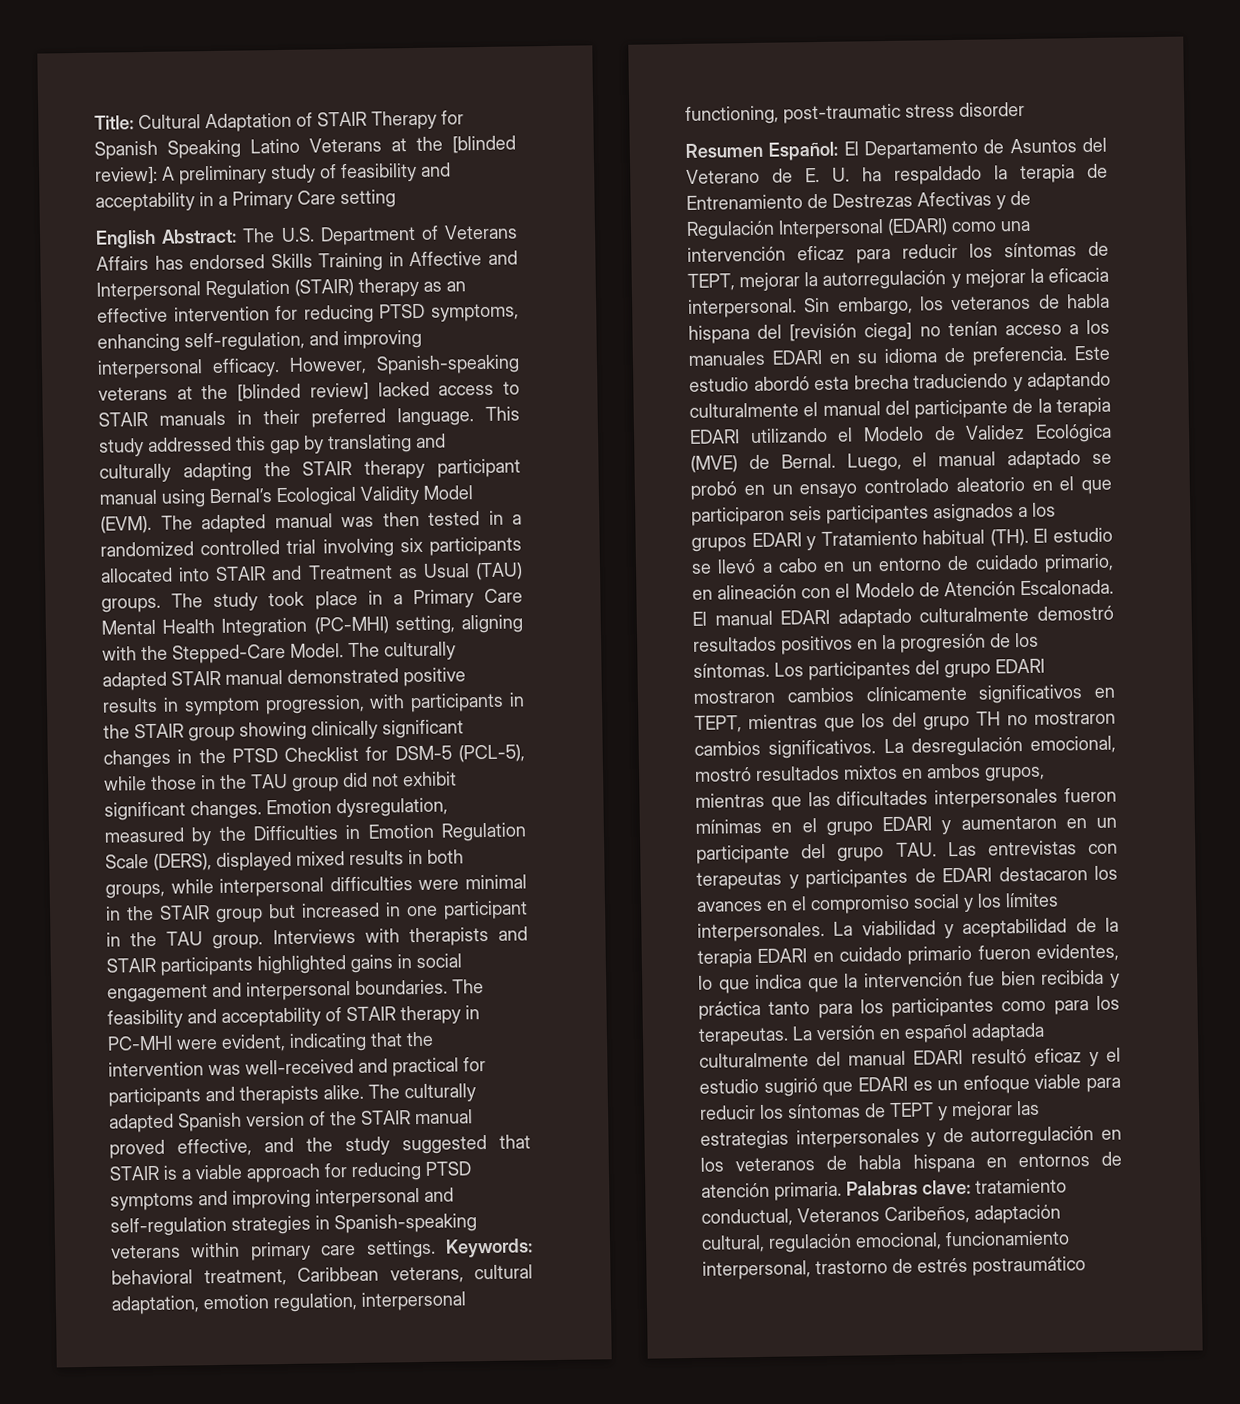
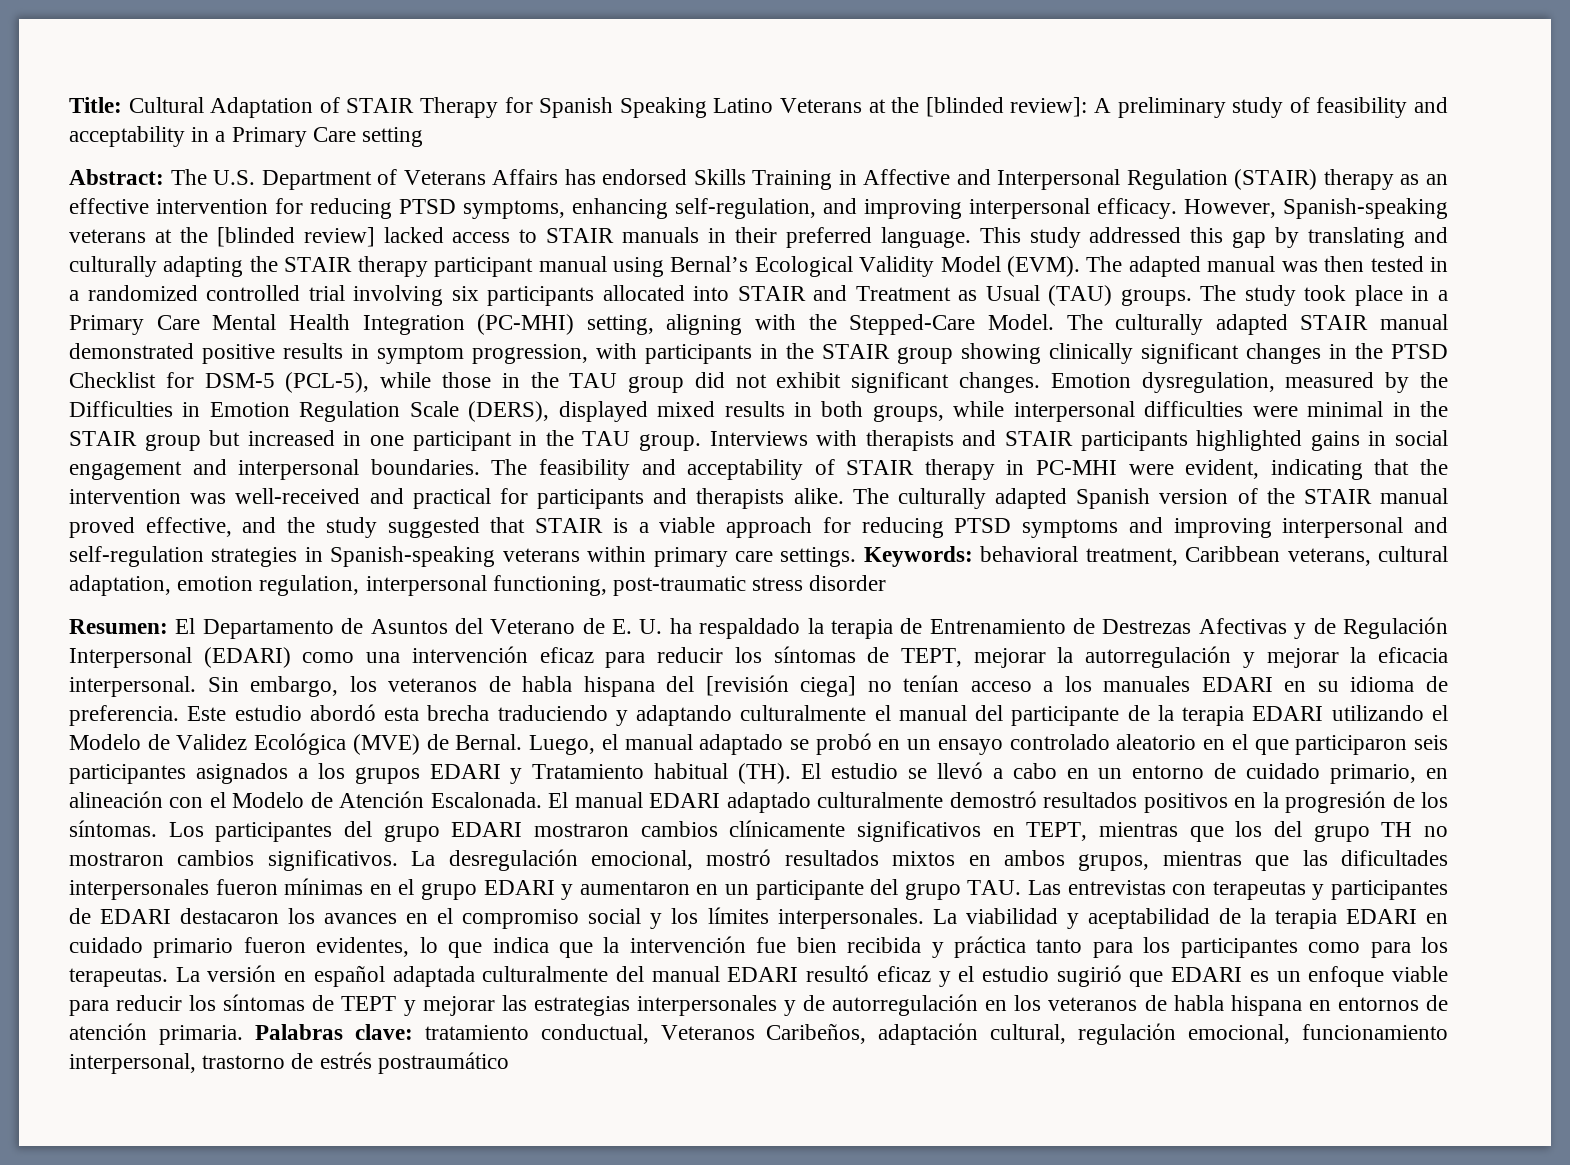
- English Abstract: The U.S. Department of Veterans Affairs has endorsed Skills Training in Affective and Interpersonal Regulation (STAIR) therapy as an effective intervention for reducing PTSD symptoms, enhancing self-regulation, and improving interpersonal efficacy.
+ Abstract: The U.S. Department of Veterans Affairs has endorsed Skills Training in Affective and Interpersonal Regulation (STAIR) therapy as an effective intervention for reducing PTSD symptoms, enhancing self-regulation, and improving interpersonal efficacy.
- Resumen Español: El Departamento de Asuntos del Veterano de E. U. ha respaldado la terapia de Entrenamiento de Destrezas Afectivas y de Regulación Interpersonal (EDARI) como una intervención eficaz para reducir los síntomas de TEPT, mejorar la autorregulación y mejorar la eficacia interpersonal.
+ Resumen: El Departamento de Asuntos del Veterano de E. U. ha respaldado la terapia de Entrenamiento de Destrezas Afectivas y de Regulación Interpersonal (EDARI) como una intervención eficaz para reducir los síntomas de TEPT, mejorar la autorregulación y mejorar la eficacia interpersonal.

